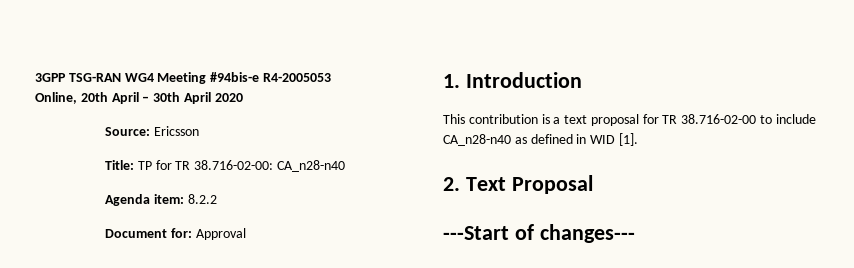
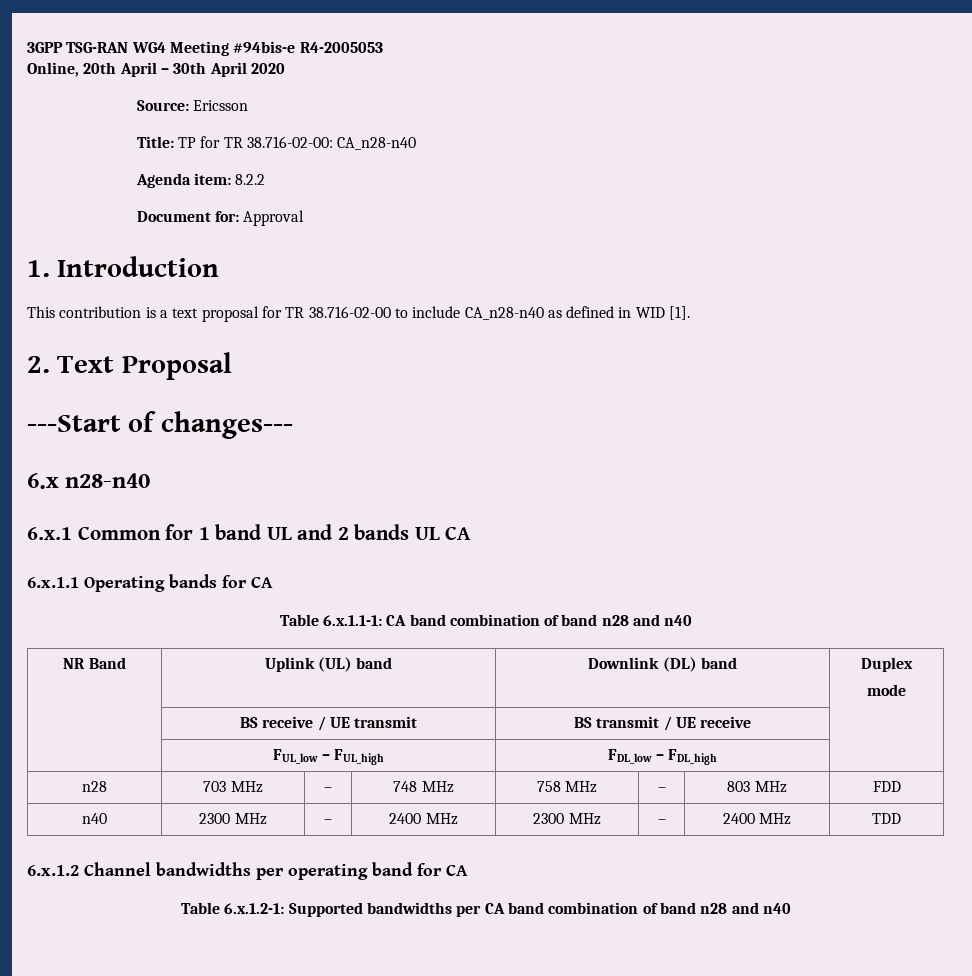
+ 6.x n28-n40
+ 6.x.1 Common for 1 band UL and 2 bands UL CA
+ 6.x.1.1 Operating bands for CA
+ Table 6.x.1.1-1: CA band combination of band n28 and n40
+ NR Band | Uplink (UL) band | Downlink (DL) band | Duplex
+ mode
+ | BS receive / UE transmit | BS transmit / UE receive |
+ | FUL_low – FUL_high | FDL_low – FDL_high |
+ n28 | 703 MHz | – | 748 MHz | 758 MHz | – | 803 MHz | FDD
+ n40 | 2300 MHz | – | 2400 MHz | 2300 MHz | – | 2400 MHz | TDD
+ 6.x.1.2 Channel bandwidths per operating band for CA
+ Table 6.x.1.2-1: Supported bandwidths per CA band combination of band n28 and n40

